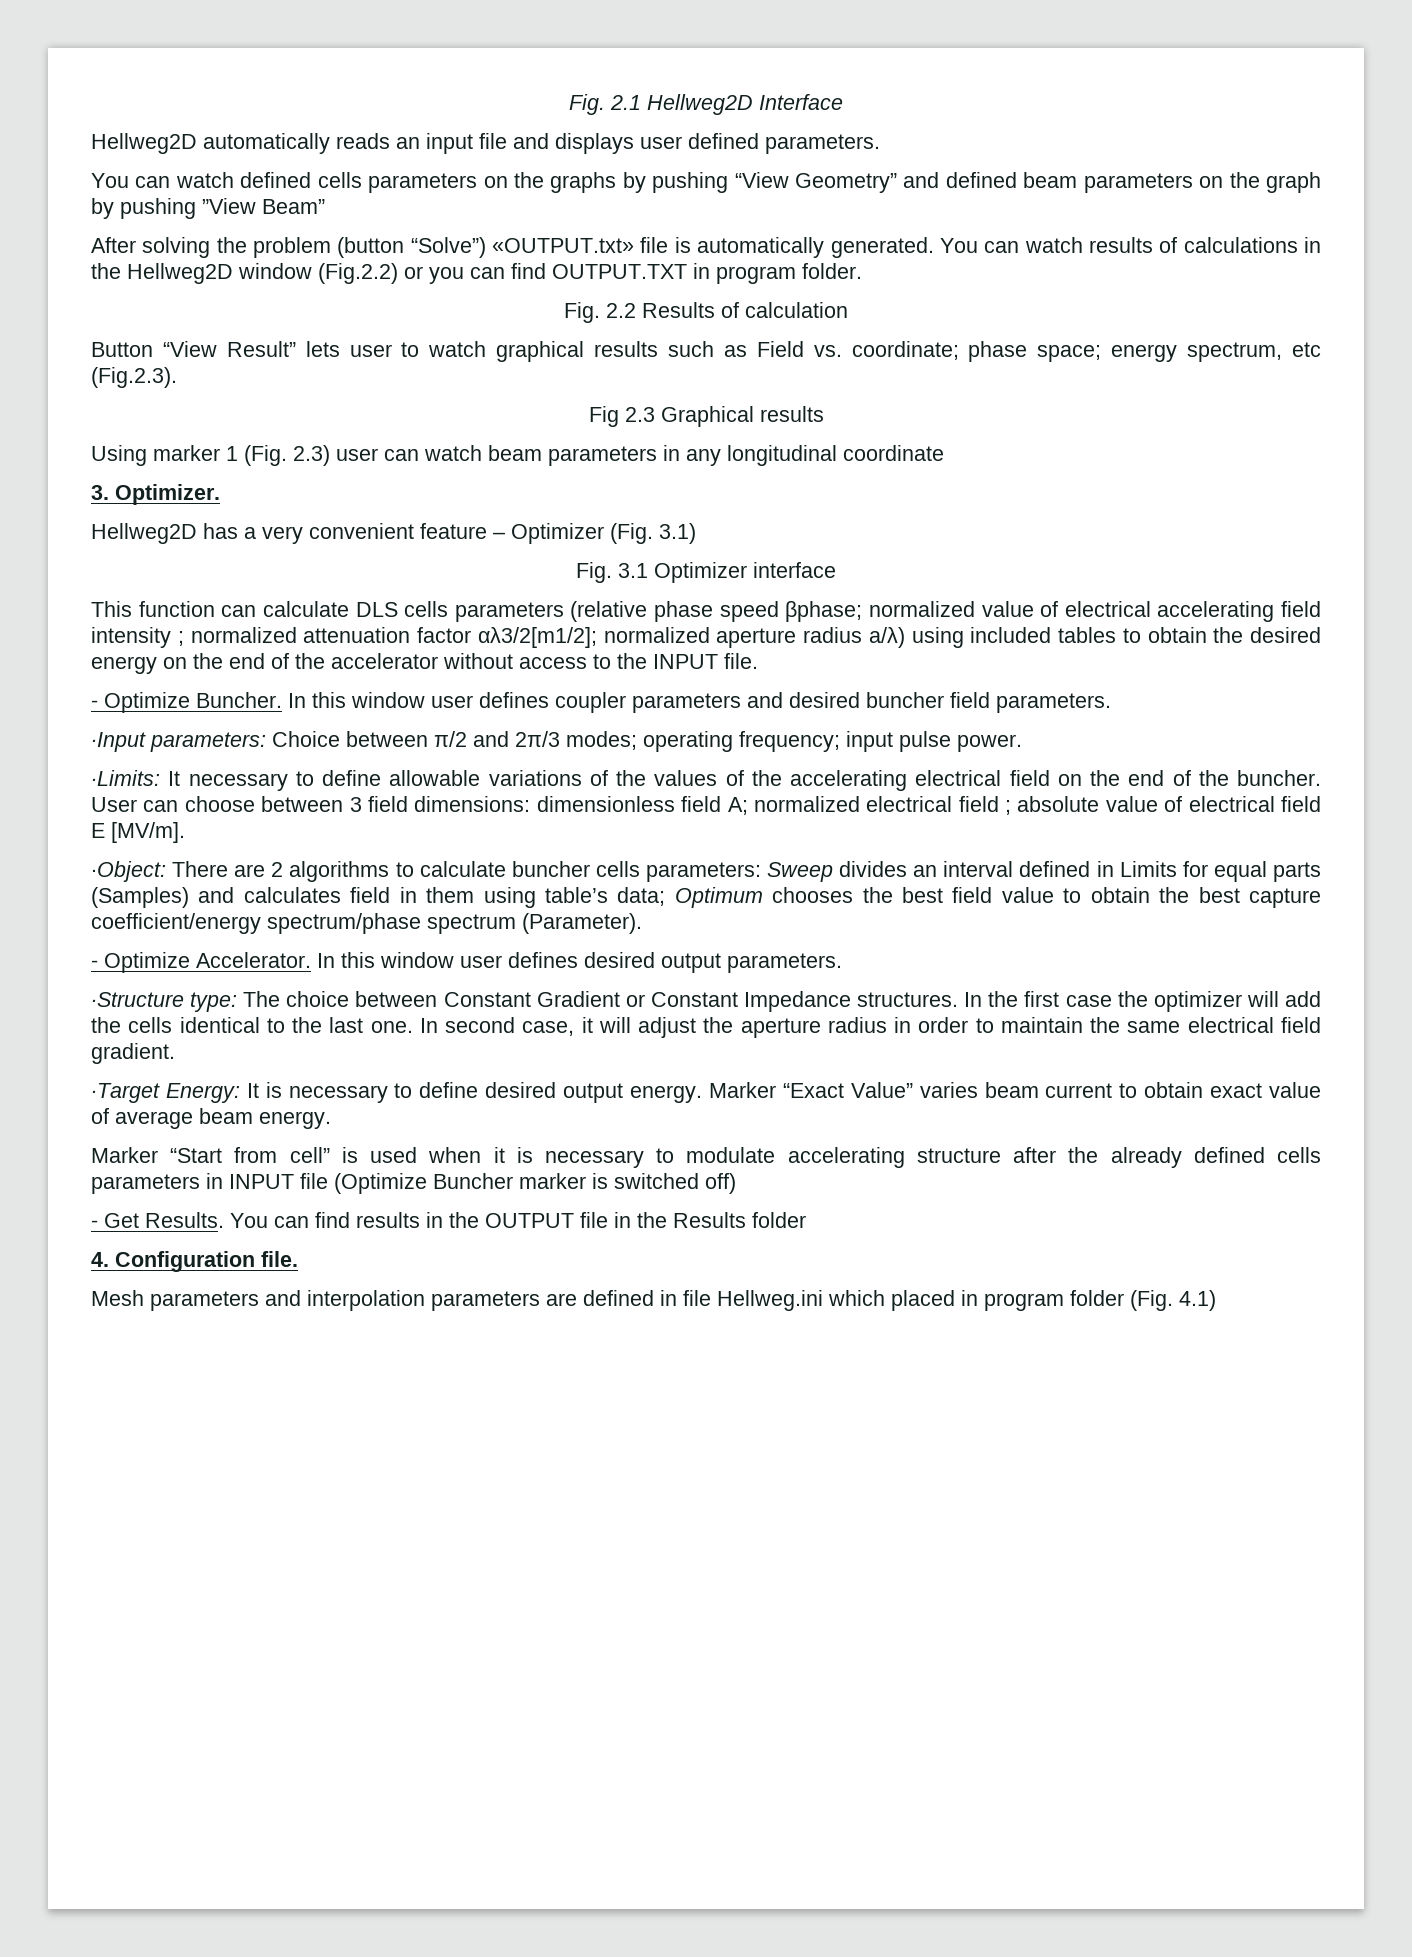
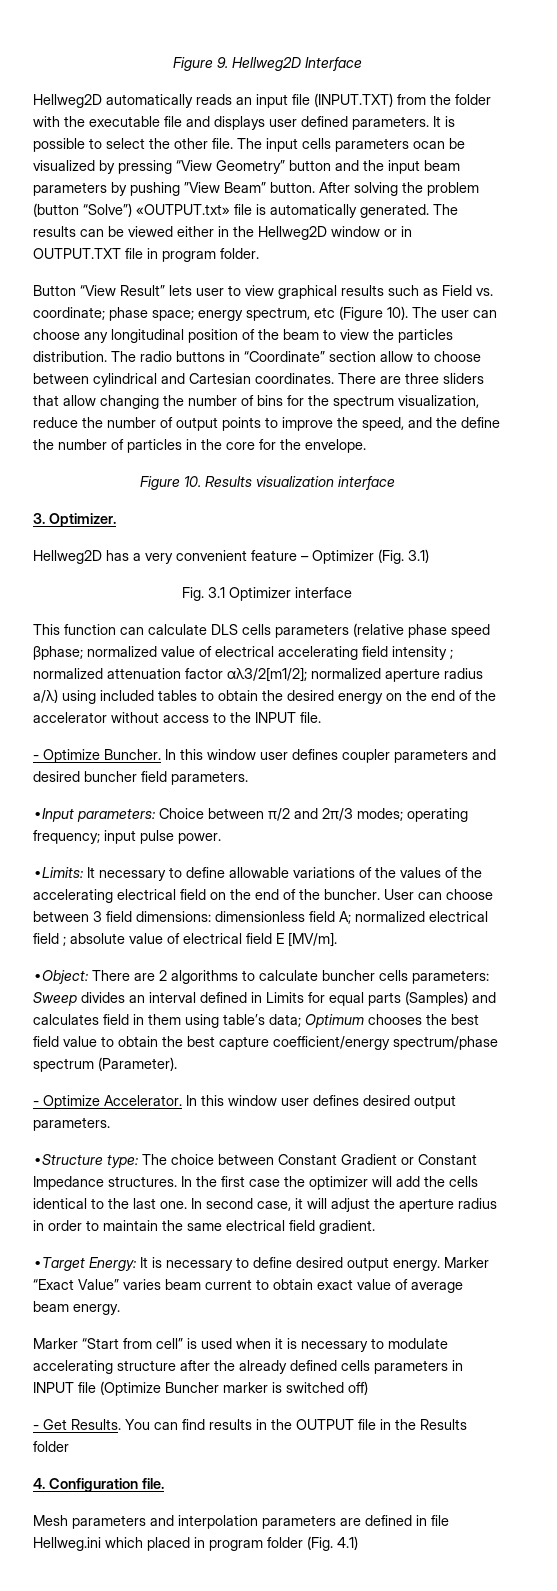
- Fig. 2.1 Hellweg2D Interface
+ Figure 9. Hellweg2D Interface
- Hellweg2D automatically reads an input file and displays user defined parameters.
- You can watch defined cells parameters on the graphs by pushing “View Geometry” and defined beam parameters on the graph by pushing ”View Beam”
- After solving the problem (button “Solve”) «OUTPUT.txt» file is automatically generated.
+ Hellweg2D automatically reads an input file (INPUT.TXT) from the folder with the executable file and displays user defined parameters. It is possible to select the other file. The input cells parameters ocan be visualized by pressing “View Geometry” button and the input beam parameters by pushing ”View Beam” button. After solving the problem (button “Solve”) «OUTPUT.txt» file is automatically generated.
- You can watch results of calculations in the Hellweg2D window (Fig.2.2) or you can find OUTPUT.TXT in program folder.
- Fig. 2.2 Results of calculation
+ The results can be viewed either in the Hellweg2D window or in OUTPUT.TXT file in program folder.
- Button “View Result” lets user to watch graphical results such as Field vs. coordinate; phase space; energy spectrum, etc (Fig.2.3).
- Fig 2.3 Graphical results
- Using marker 1 (Fig. 2.3) user can watch beam parameters in any longitudinal coordinate
+ Button “View Result” lets user to view graphical results such as Field vs. coordinate; phase space; energy spectrum, etc (Figure 10). The user can choose any longitudinal position of the beam to view the particles distribution. The radio buttons in “Coordinate” section allow to choose between cylindrical and Cartesian coordinates. There are three sliders that allow changing the number of bins for the spectrum visualization, reduce the number of output points to improve the speed, and the define the number of particles in the core for the envelope.
+ Figure 10. Results visualization interface

